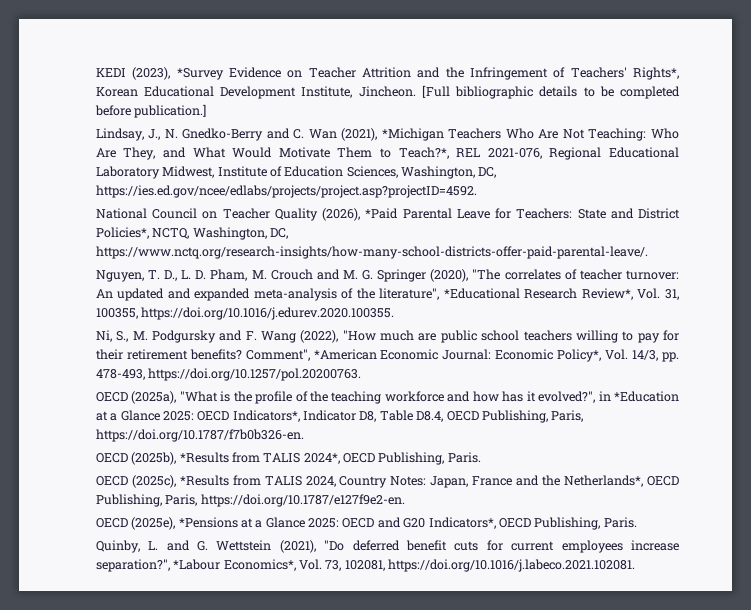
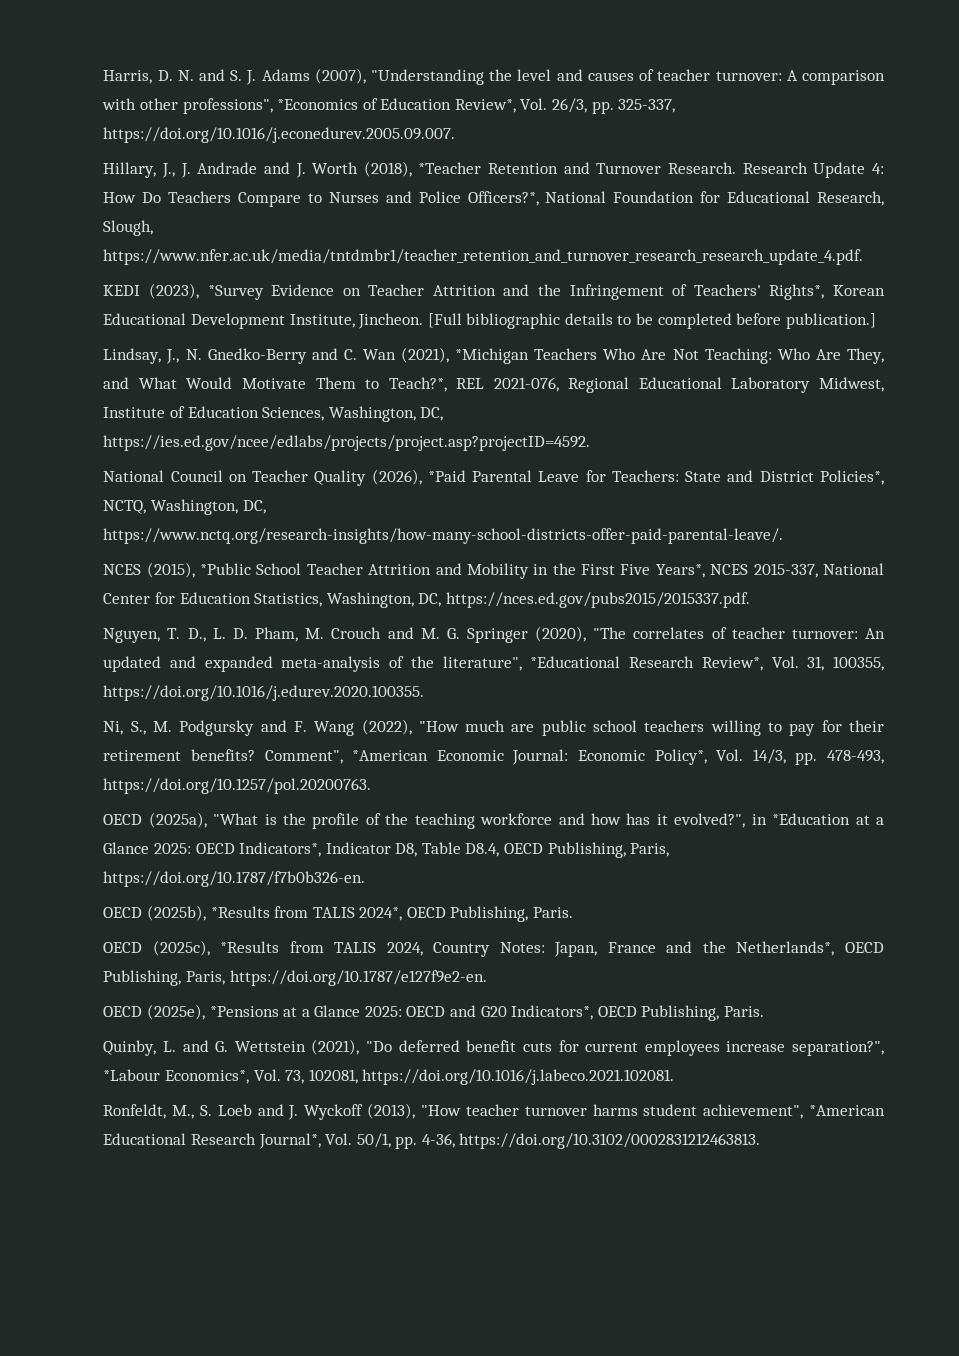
+ Harris, D. N. and S. J. Adams (2007), "Understanding the level and causes of teacher turnover: A comparison with other professions", *Economics of Education Review*, Vol. 26/3, pp. 325-337, https://doi.org/10.1016/j.econedurev.2005.09.007.
+ Hillary, J., J. Andrade and J. Worth (2018), *Teacher Retention and Turnover Research. Research Update 4: How Do Teachers Compare to Nurses and Police Officers?*, National Foundation for Educational Research, Slough, https://www.nfer.ac.uk/media/tntdmbr1/teacher_retention_and_turnover_research_research_update_4.pdf.
+ NCES (2015), *Public School Teacher Attrition and Mobility in the First Five Years*, NCES 2015-337, National Center for Education Statistics, Washington, DC, https://nces.ed.gov/pubs2015/2015337.pdf.
+ Ronfeldt, M., S. Loeb and J. Wyckoff (2013), "How teacher turnover harms student achievement", *American Educational Research Journal*, Vol. 50/1, pp. 4-36, https://doi.org/10.3102/0002831212463813.

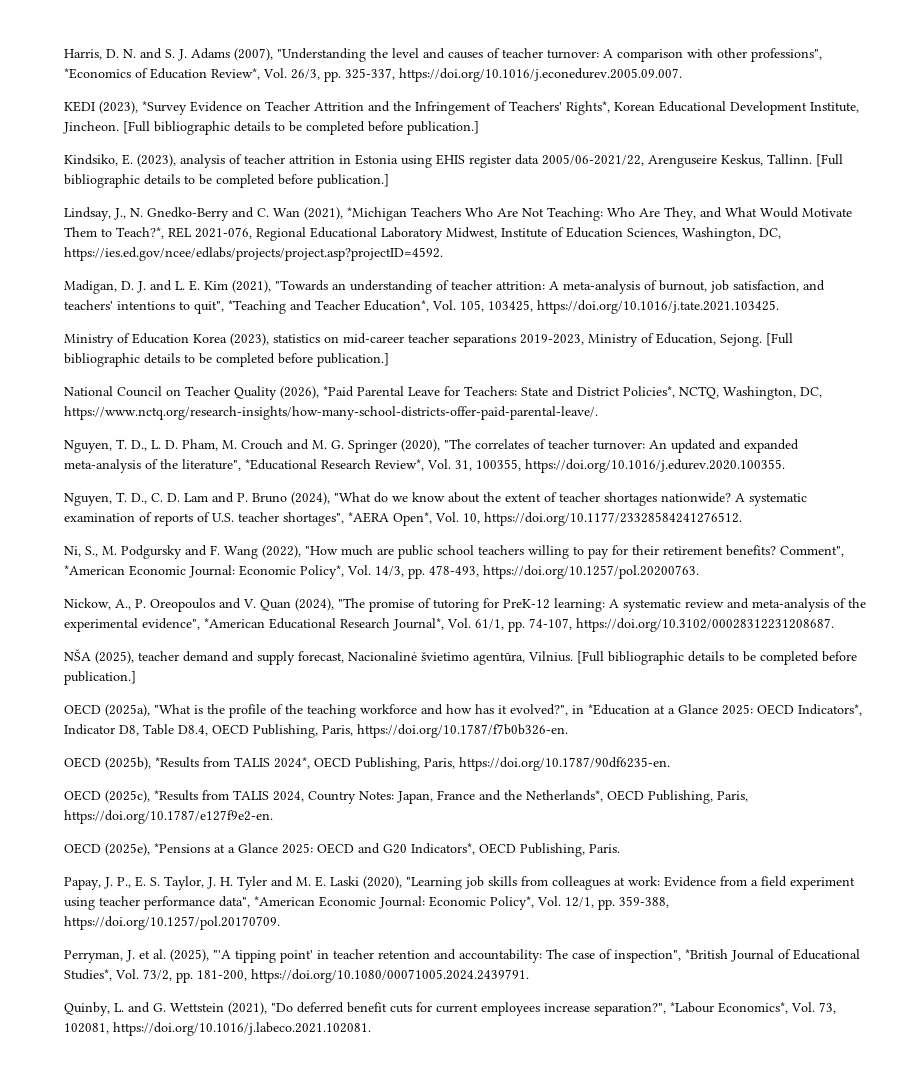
- Hillary, J., J. Andrade and J. Worth (2018), *Teacher Retention and Turnover Research. Research Update 4: How Do Teachers Compare to Nurses and Police Officers?*, National Foundation for Educational Research, Slough, https://www.nfer.ac.uk/media/tntdmbr1/teacher_retention_and_turnover_research_research_update_4.pdf.
+ Kindsiko, E. (2023), analysis of teacher attrition in Estonia using EHIS register data 2005/06-2021/22, Arenguseire Keskus, Tallinn. [Full bibliographic details to be completed before publication.]
+ Madigan, D. J. and L. E. Kim (2021), "Towards an understanding of teacher attrition: A meta-analysis of burnout, job satisfaction, and teachers' intentions to quit", *Teaching and Teacher Education*, Vol. 105, 103425, https://doi.org/10.1016/j.tate.2021.103425.
+ Ministry of Education Korea (2023), statistics on mid-career teacher separations 2019-2023, Ministry of Education, Sejong. [Full bibliographic details to be completed before publication.]
- NCES (2015), *Public School Teacher Attrition and Mobility in the First Five Years*, NCES 2015-337, National Center for Education Statistics, Washington, DC, https://nces.ed.gov/pubs2015/2015337.pdf.
+ Nguyen, T. D., C. D. Lam and P. Bruno (2024), "What do we know about the extent of teacher shortages nationwide? A systematic examination of reports of U.S. teacher shortages", *AERA Open*, Vol. 10, https://doi.org/10.1177/23328584241276512.
+ Nickow, A., P. Oreopoulos and V. Quan (2024), "The promise of tutoring for PreK-12 learning: A systematic review and meta-analysis of the experimental evidence", *American Educational Research Journal*, Vol. 61/1, pp. 74-107, https://doi.org/10.3102/00028312231208687.
+ NŠA (2025), teacher demand and supply forecast, Nacionalinė švietimo agentūra, Vilnius. [Full bibliographic details to be completed before publication.]
- OECD (2025b), *Results from TALIS 2024*, OECD Publishing, Paris.
+ OECD (2025b), *Results from TALIS 2024*, OECD Publishing, Paris, https://doi.org/10.1787/90df6235-en.
+ Papay, J. P., E. S. Taylor, J. H. Tyler and M. E. Laski (2020), "Learning job skills from colleagues at work: Evidence from a field experiment using teacher performance data", *American Economic Journal: Economic Policy*, Vol. 12/1, pp. 359-388, https://doi.org/10.1257/pol.20170709.
+ Perryman, J. et al. (2025), "'A tipping point' in teacher retention and accountability: The case of inspection", *British Journal of Educational Studies*, Vol. 73/2, pp. 181-200, https://doi.org/10.1080/00071005.2024.2439791.
- Ronfeldt, M., S. Loeb and J. Wyckoff (2013), "How teacher turnover harms student achievement", *American Educational Research Journal*, Vol. 50/1, pp. 4-36, https://doi.org/10.3102/0002831212463813.

